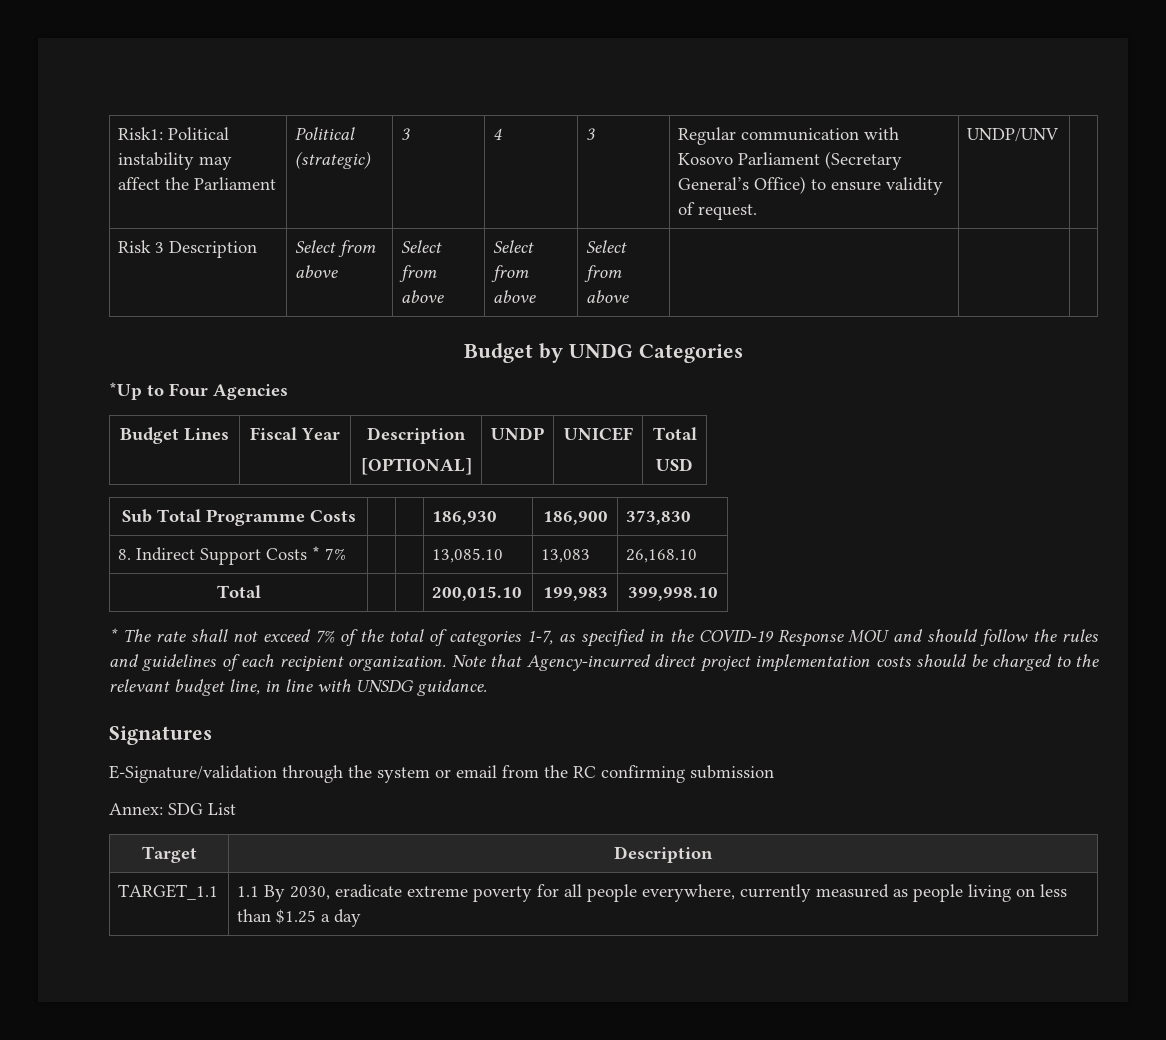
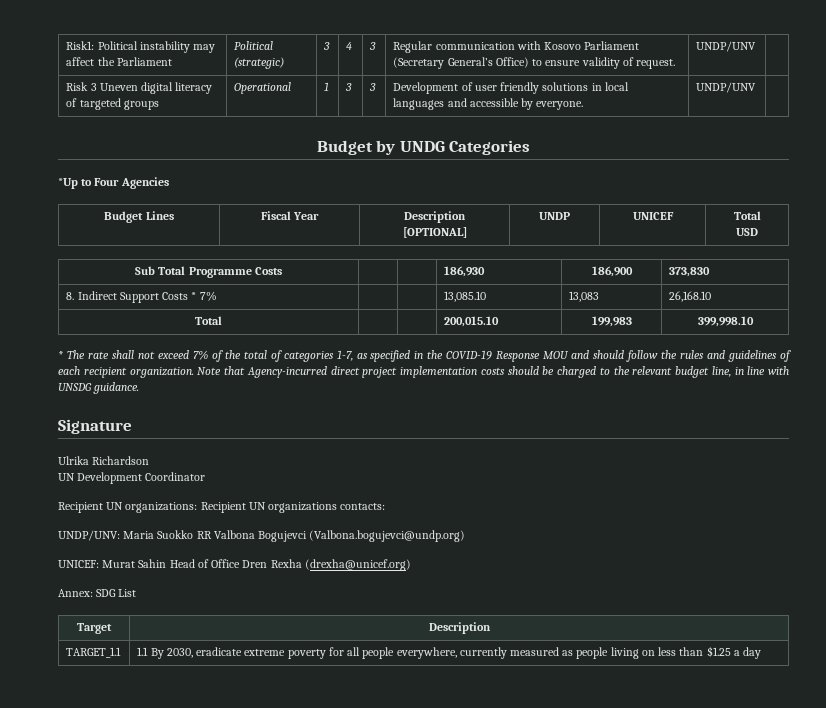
- Risk 3 Description | Select from above | Select from above | Select from above | Select from above | | |
+ Risk 3 Uneven digital literacy of targeted groups | Operational | 1 | 3 | 3 | Development of user friendly solutions in local languages and accessible by everyone. | UNDP/UNV |
- Signatures
- E-Signature/validation through the system or email from the RC confirming submission
+ Signature
+ Ulrika Richardson
+ UN Development Coordinator
+ Recipient UN organizations: Recipient UN organizations contacts:
+ UNDP/UNV: Maria Suokko RR Valbona Bogujevci (Valbona.bogujevci@undp.org)
+ UNICEF: Murat Sahin Head of Office Dren Rexha (drexha@unicef.org)

